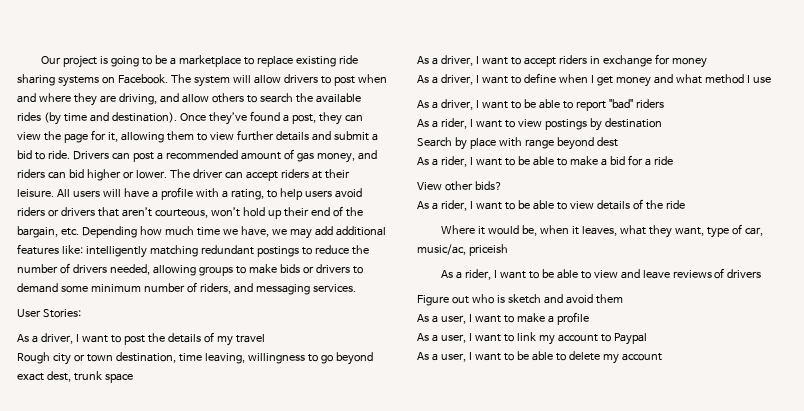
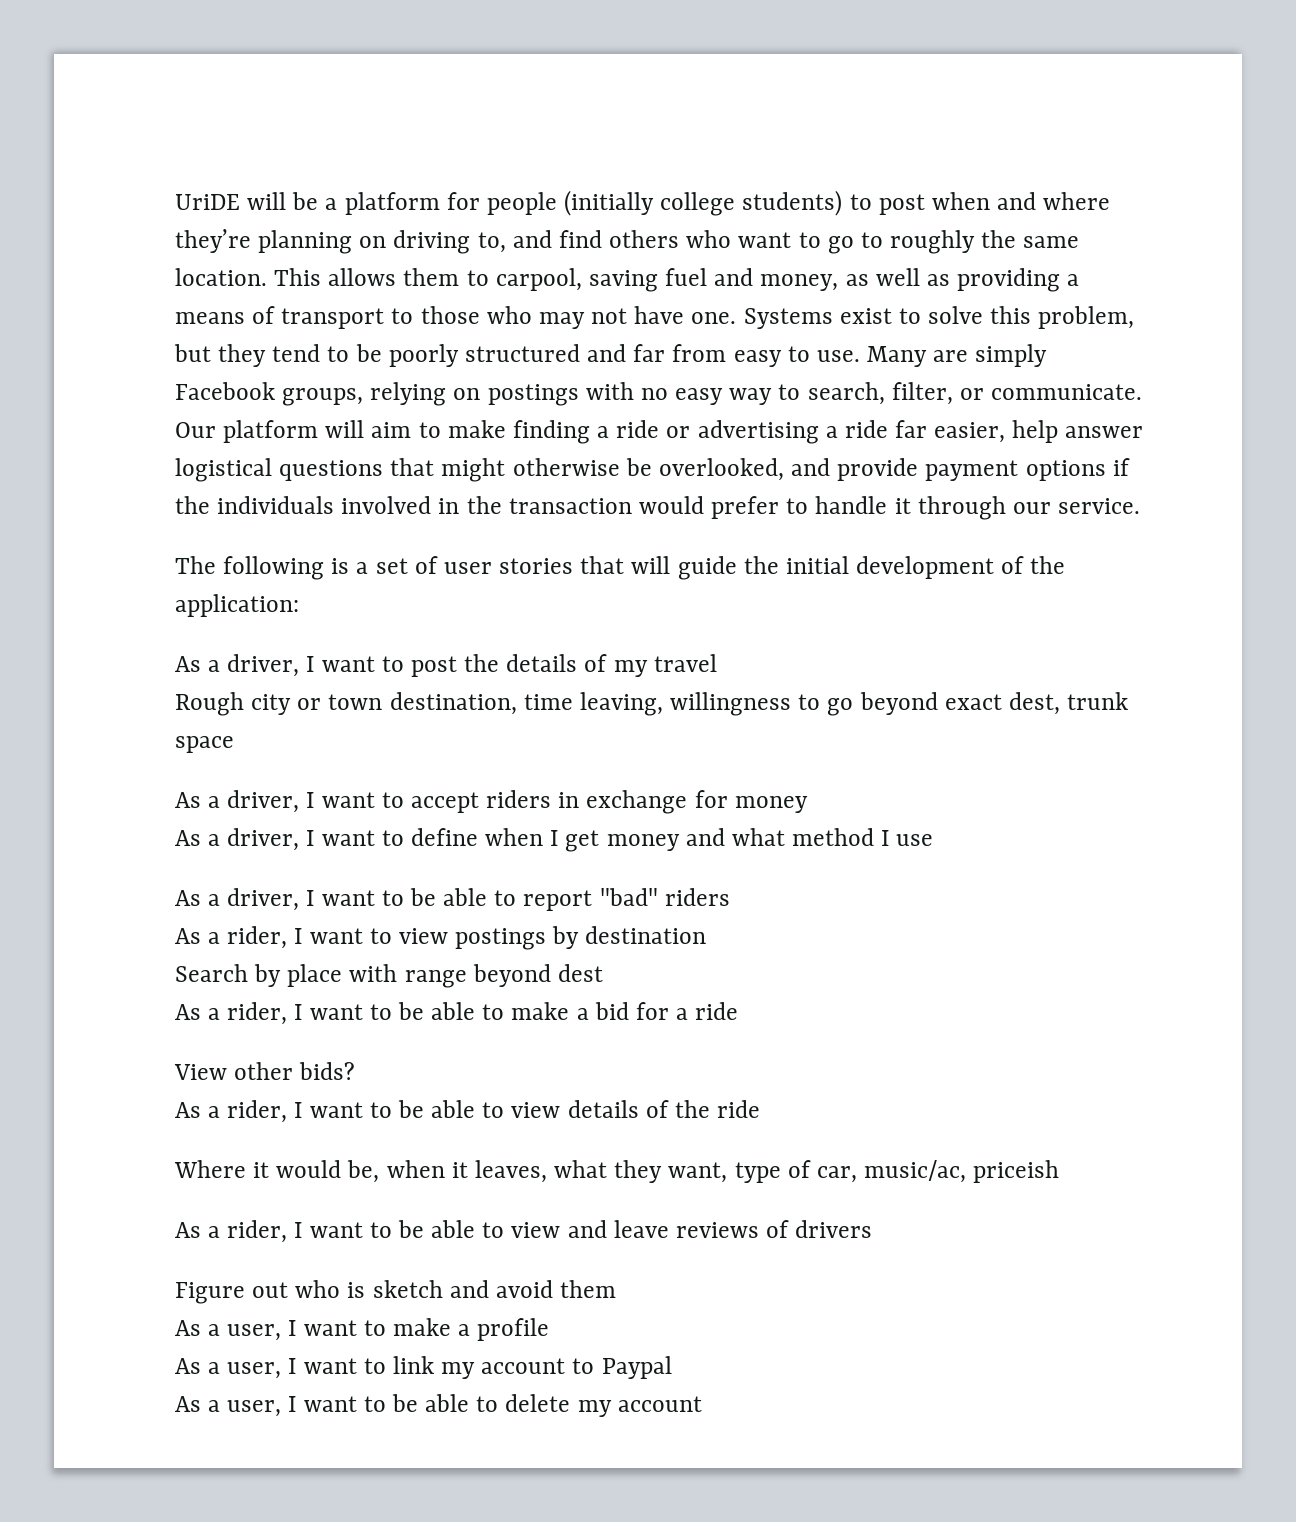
- Our project is going to be a marketplace to replace existing ride sharing systems on Facebook. The system will allow drivers to post when and where they are driving, and allow others to search the available rides (by time and destination). Once they’ve found a post, they can view the page for it, allowing them to view further details and submit a bid to ride. Drivers can post a recommended amount of gas money, and riders can bid higher or lower. The driver can accept riders at their leisure. All users will have a profile with a rating, to help users avoid riders or drivers that aren’t courteous, won’t hold up their end of the bargain, etc. Depending how much time we have, we may add additional features like: intelligently matching redundant postings to reduce the number of drivers needed, allowing groups to make bids or drivers to demand some minimum number of riders, and messaging services.
- User Stories:
+ UriDE will be a platform for people (initially college students) to post when and where they’re planning on driving to, and find others who want to go to roughly the same location. This allows them to carpool, saving fuel and money, as well as providing a means of transport to those who may not have one. Systems exist to solve this problem, but they tend to be poorly structured and far from easy to use. Many are simply Facebook groups, relying on postings with no easy way to search, filter, or communicate. Our platform will aim to make finding a ride or advertising a ride far easier, help answer logistical questions that might otherwise be overlooked, and provide payment options if the individuals involved in the transaction would prefer to handle it through our service.
+ The following is a set of user stories that will guide the initial development of the application:

